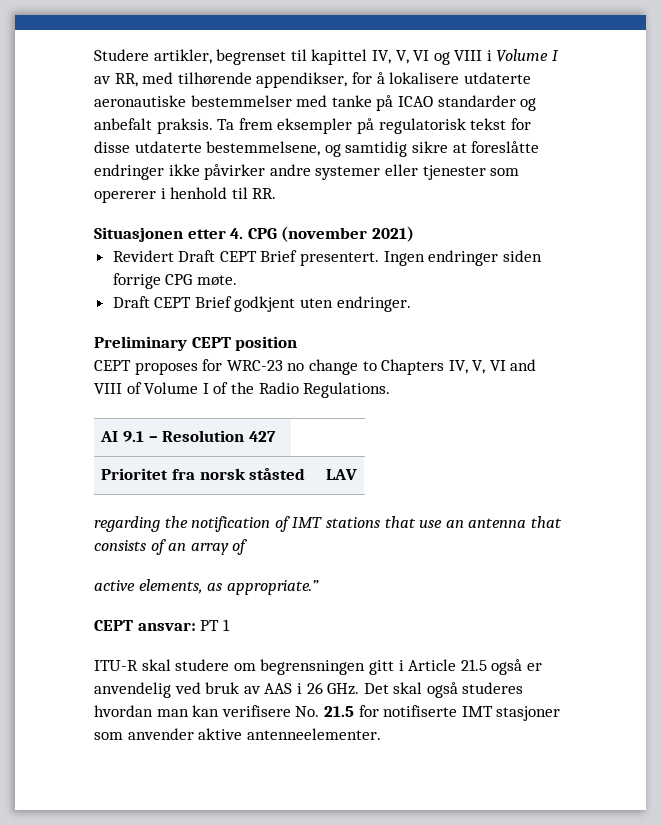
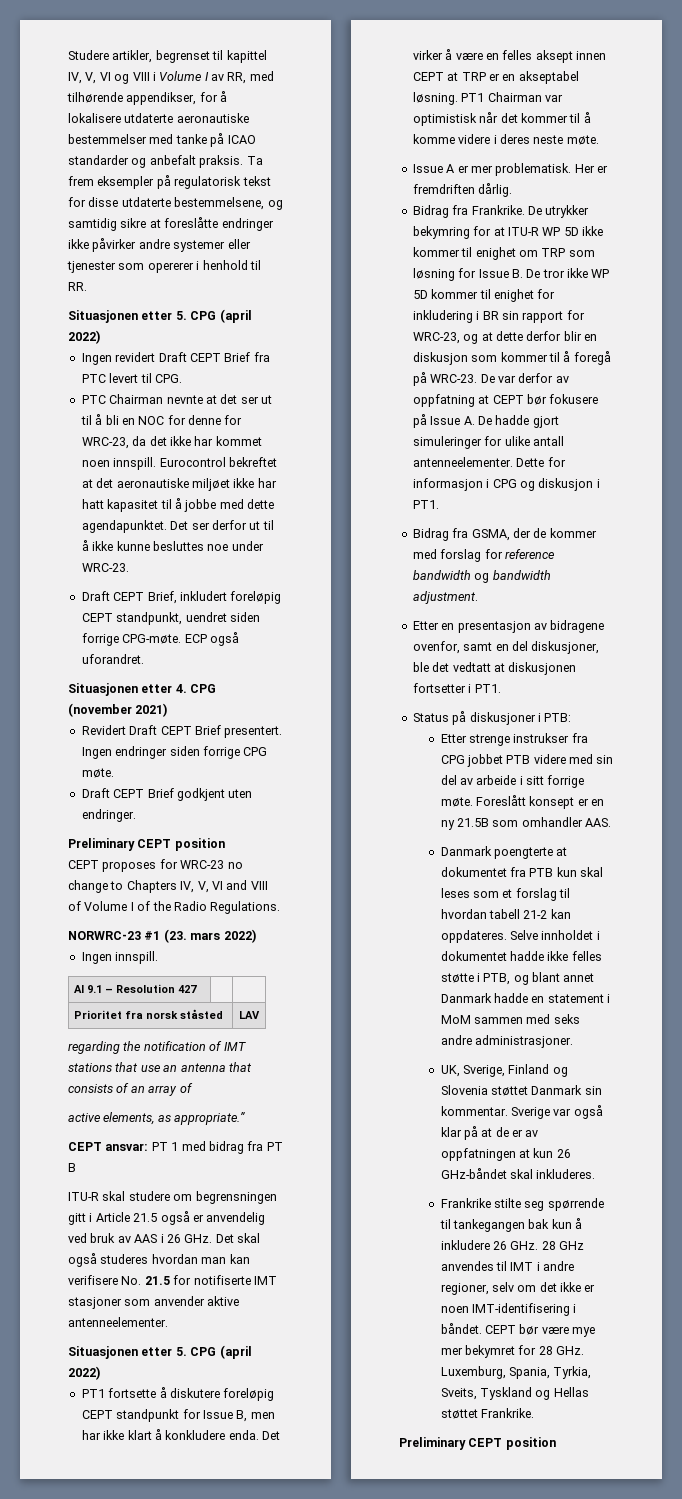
  Ta frem eksempler på regulatorisk tekst for disse utdaterte bestemmelsene, og samtidig sikre at foreslåtte endringer ikke påvirker andre systemer eller tjenester som opererer i henhold til RR.
+ Situasjonen etter 5. CPG (april 2022)
+ Ingen revidert Draft CEPT Brief fra PTC levert til CPG.
+ PTC Chairman nevnte at det ser ut til å bli en NOC for denne for WRC-23, da det ikke har kommet noen innspill. Eurocontrol bekreftet at det aeronautiske miljøet ikke har hatt kapasitet til å jobbe med dette agendapunktet. Det ser derfor ut til å ikke kunne besluttes noe under WRC-23.
+ Draft CEPT Brief, inkludert foreløpig CEPT standpunkt, uendret siden forrige CPG-møte. ECP også uforandret.
+ NORWRC-23 #1 (23. mars 2022)
+ Ingen innspill.
- CEPT ansvar: PT 1
+ CEPT ansvar: PT 1 med bidrag fra PT B
  ITU-R skal studere om begrensningen gitt i Article 21.5 også er anvendelig ved bruk av AAS i 26 GHz. Det skal også studeres hvordan man kan verifisere No. 21.5 for notifiserte IMT stasjoner som anvender aktive antenneelementer.
+ Situasjonen etter 5. CPG (april 2022)
+ PT1 fortsette å diskutere foreløpig CEPT standpunkt for Issue B, men har ikke klart å konkludere enda. Det virker å være en felles aksept innen CEPT at TRP er en akseptabel løsning. PT1 Chairman var optimistisk når det kommer til å komme videre i deres neste møte.
+ Issue A er mer problematisk. Her er fremdriften dårlig.
+ Bidrag fra Frankrike. De utrykker bekymring for at ITU-R WP 5D ikke kommer til enighet om TRP som løsning for Issue B. De tror ikke WP 5D kommer til enighet for inkludering i BR sin rapport for WRC-23, og at dette derfor blir en diskusjon som kommer til å foregå på WRC-23. De var derfor av oppfatning at CEPT bør fokusere på Issue A. De hadde gjort simuleringer for ulike antall antenneelementer. Dette for informasjon i CPG og diskusjon i PT1.
+ Bidrag fra GSMA, der de kommer med forslag for reference bandwidth og bandwidth adjustment.
+ Etter en presentasjon av bidragene ovenfor, samt en del diskusjoner, ble det vedtatt at diskusjonen fortsetter i PT1.
+ Status på diskusjoner i PTB:
+ Etter strenge instrukser fra CPG jobbet PTB videre med sin del av arbeide i sitt forrige møte. Foreslått konsept er en ny 21.5B som omhandler AAS.
+ Danmark poengterte at dokumentet fra PTB kun skal leses som et forslag til hvordan tabell 21-2 kan oppdateres. Selve innholdet i dokumentet hadde ikke felles støtte i PTB, og blant annet Danmark hadde en statement i MoM sammen med seks andre administrasjoner.
+ UK, Sverige, Finland og Slovenia støttet Danmark sin kommentar. Sverige var også klar på at de er av oppfatningen at kun 26 GHz-båndet skal inkluderes.
+ Frankrike stilte seg spørrende til tankegangen bak kun å inkludere 26 GHz. 28 GHz anvendes til IMT i andre regioner, selv om det ikke er noen IMT-identifisering i båndet. CEPT bør være mye mer bekymret for 28 GHz. Luxemburg, Spania, Tyrkia, Sveits, Tyskland og Hellas støttet Frankrike.
+ Preliminary CEPT position

